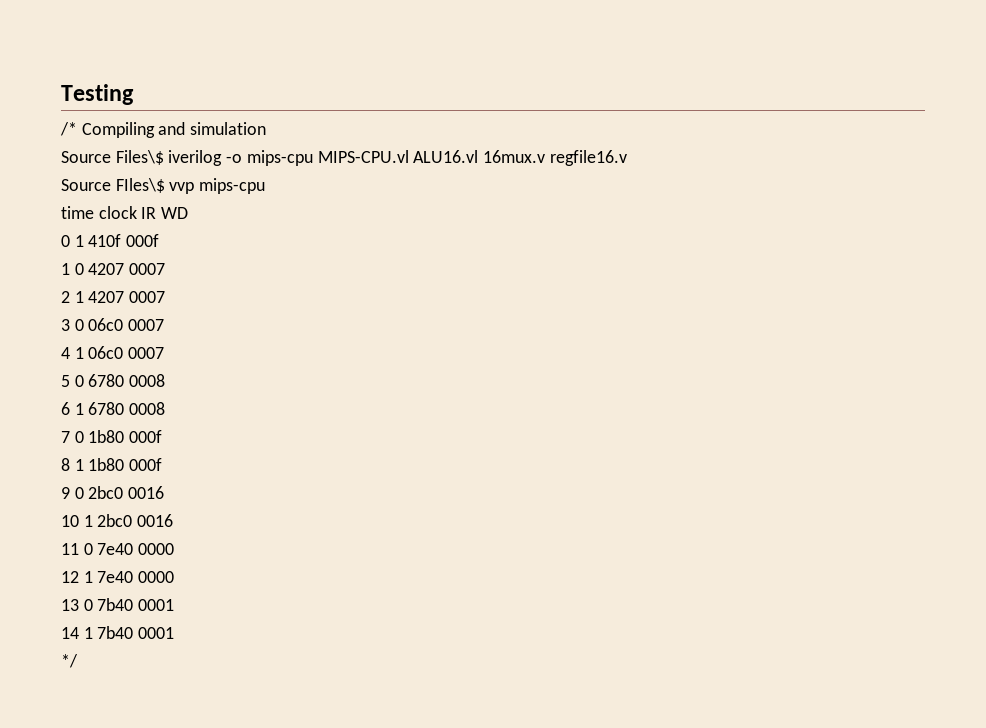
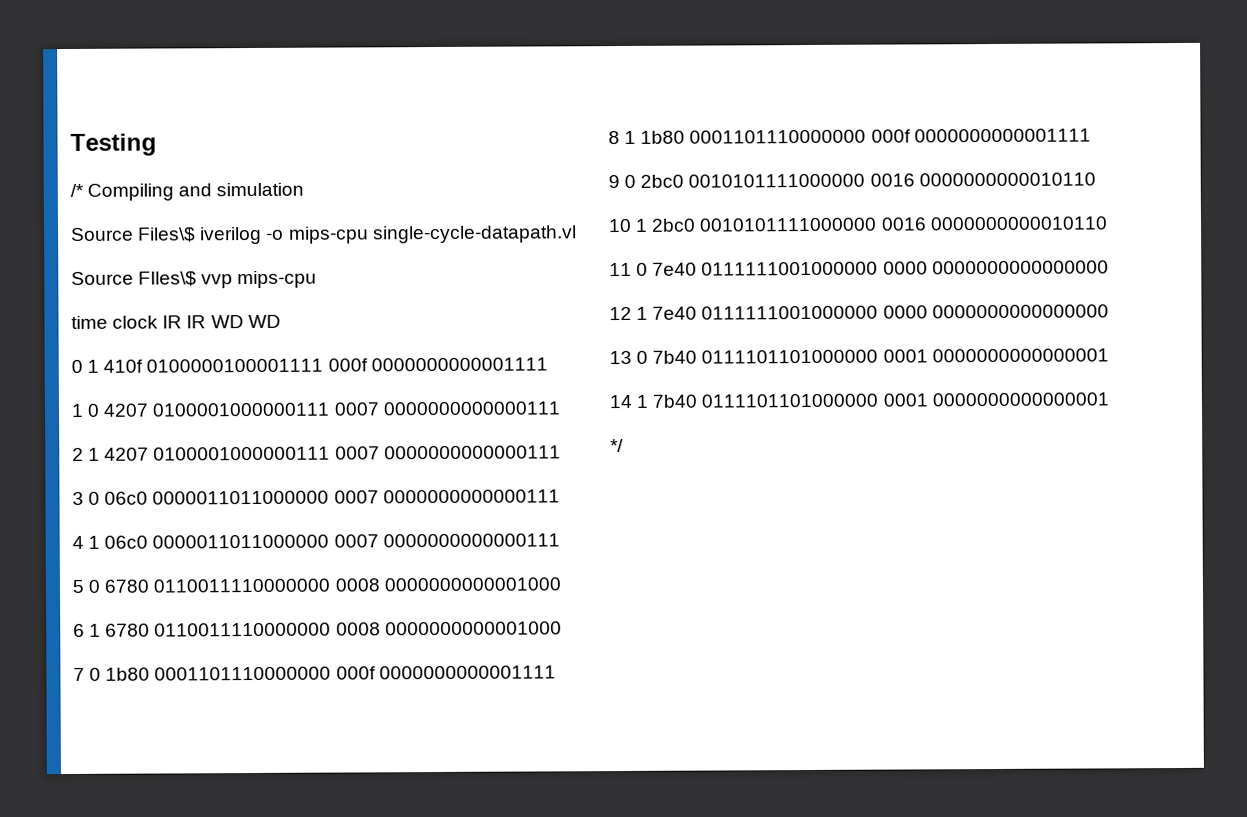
- Source Files\$ iverilog -o mips-cpu MIPS-CPU.vl ALU16.vl 16mux.v regfile16.v
+ Source Files\$ iverilog -o mips-cpu single-cycle-datapath.vl
- time clock IR WD
+ time clock IR IR WD WD
- 0 1 410f 000f
+ 0 1 410f 0100000100001111 000f 0000000000001111
- 1 0 4207 0007
+ 1 0 4207 0100001000000111 0007 0000000000000111
- 2 1 4207 0007
+ 2 1 4207 0100001000000111 0007 0000000000000111
- 3 0 06c0 0007
+ 3 0 06c0 0000011011000000 0007 0000000000000111
- 4 1 06c0 0007
+ 4 1 06c0 0000011011000000 0007 0000000000000111
- 5 0 6780 0008
+ 5 0 6780 0110011110000000 0008 0000000000001000
- 6 1 6780 0008
+ 6 1 6780 0110011110000000 0008 0000000000001000
- 7 0 1b80 000f
+ 7 0 1b80 0001101110000000 000f 0000000000001111
- 8 1 1b80 000f
+ 8 1 1b80 0001101110000000 000f 0000000000001111
- 9 0 2bc0 0016
+ 9 0 2bc0 0010101111000000 0016 0000000000010110
- 10 1 2bc0 0016
+ 10 1 2bc0 0010101111000000 0016 0000000000010110
- 11 0 7e40 0000
+ 11 0 7e40 0111111001000000 0000 0000000000000000
- 12 1 7e40 0000
+ 12 1 7e40 0111111001000000 0000 0000000000000000
- 13 0 7b40 0001
+ 13 0 7b40 0111101101000000 0001 0000000000000001
- 14 1 7b40 0001
+ 14 1 7b40 0111101101000000 0001 0000000000000001

